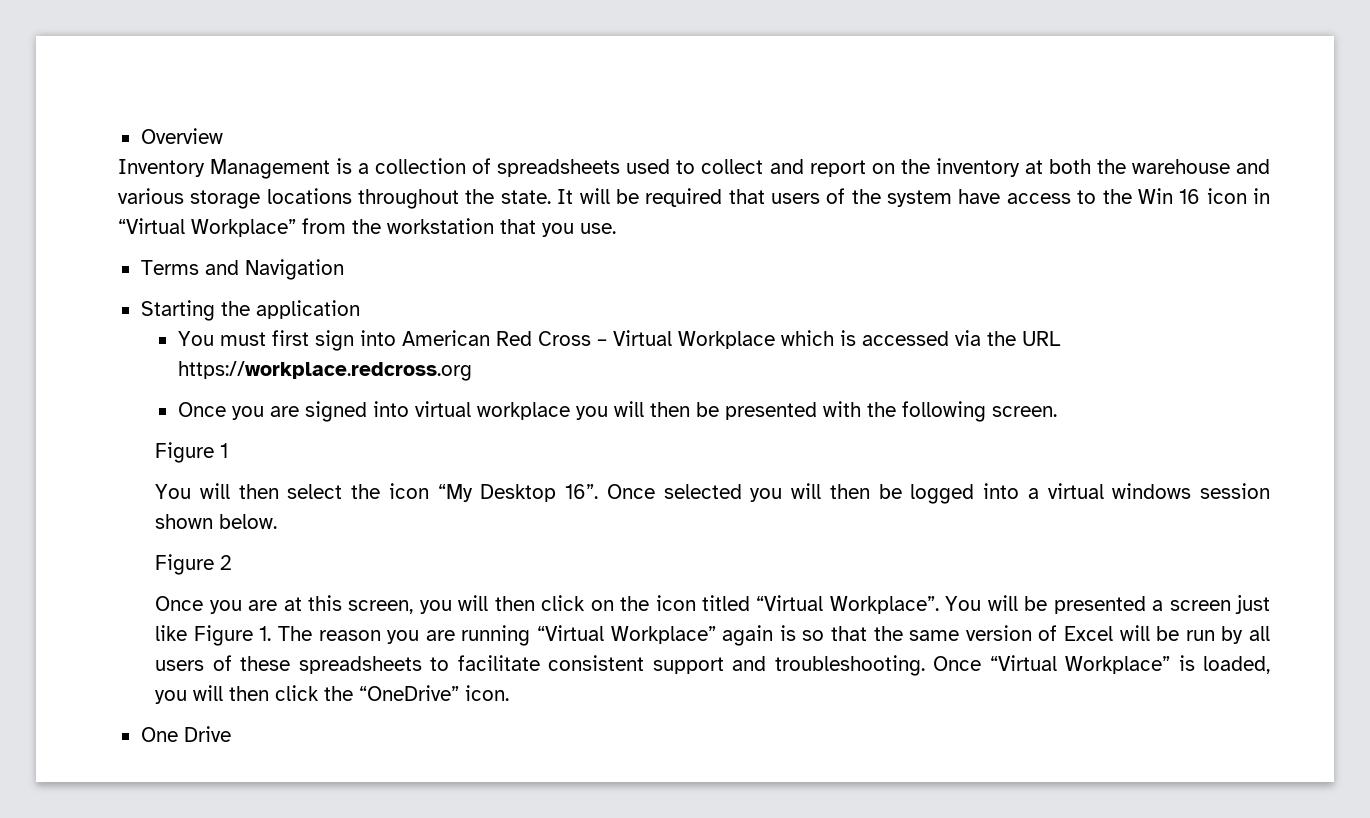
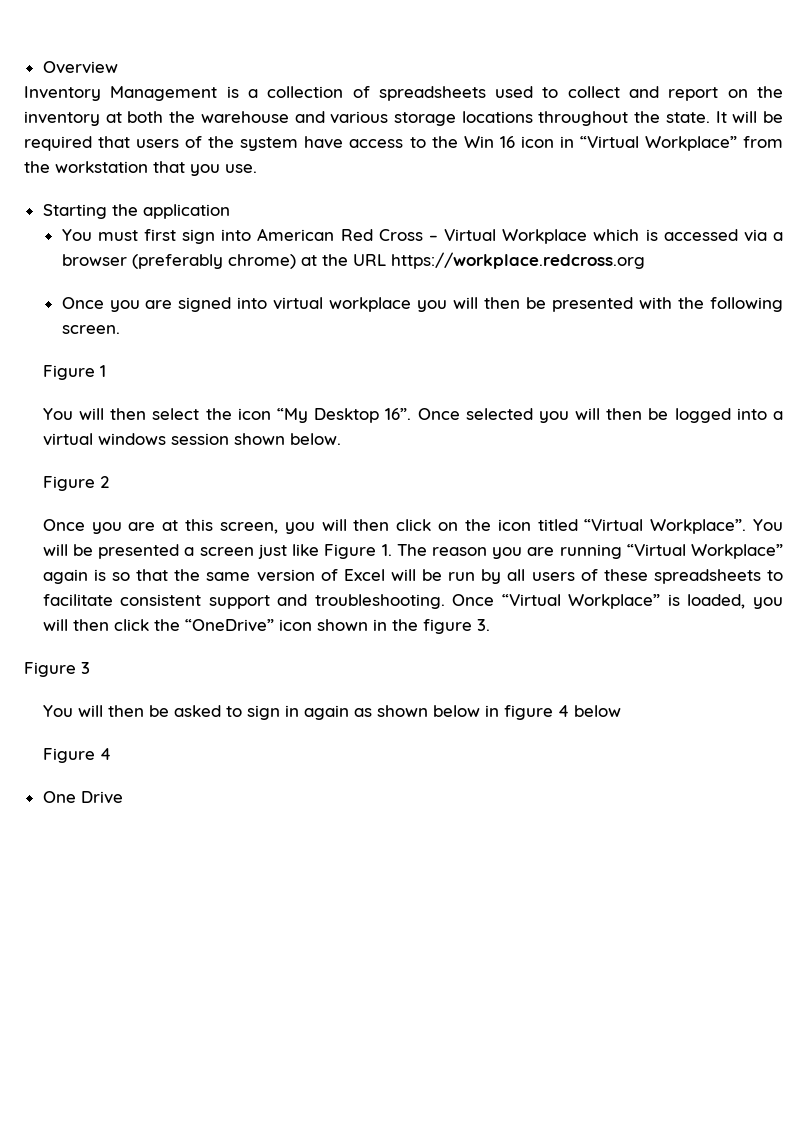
- Terms and Navigation
- You must first sign into American Red Cross – Virtual Workplace which is accessed via the URL https://workplace.redcross.org
+ You must first sign into American Red Cross – Virtual Workplace which is accessed via a browser (preferably chrome) at the URL https://workplace.redcross.org
- Once “Virtual Workplace” is loaded, you will then click the “OneDrive” icon.
+ Once “Virtual Workplace” is loaded, you will then click the “OneDrive” icon shown in the figure 3.
+ Figure 3
+ You will then be asked to sign in again as shown below in figure 4 below
+ Figure 4

